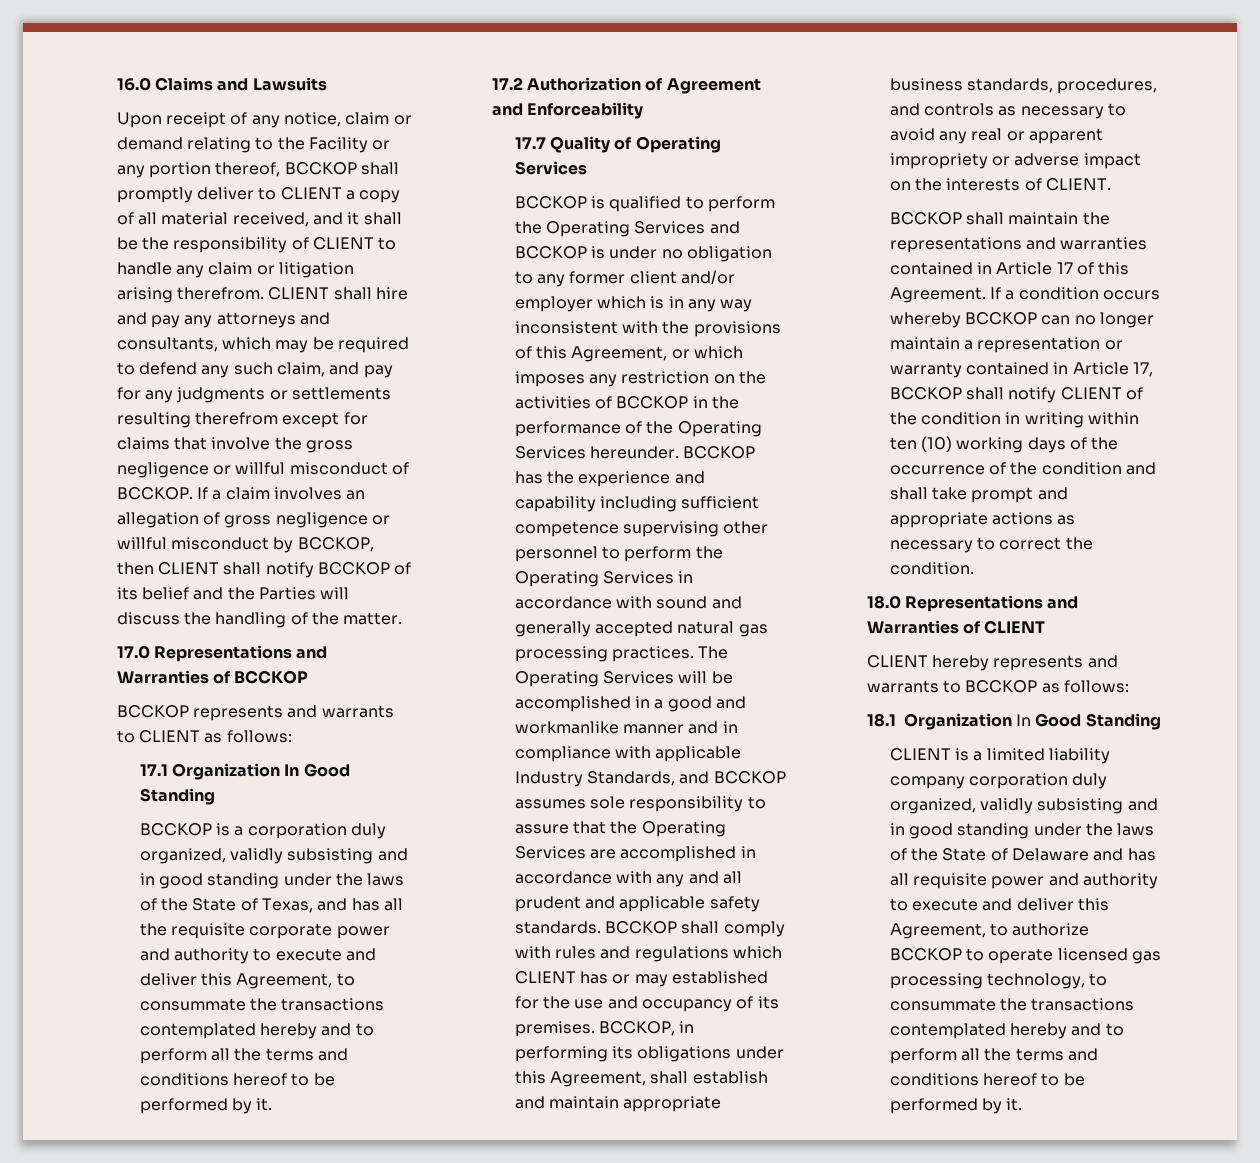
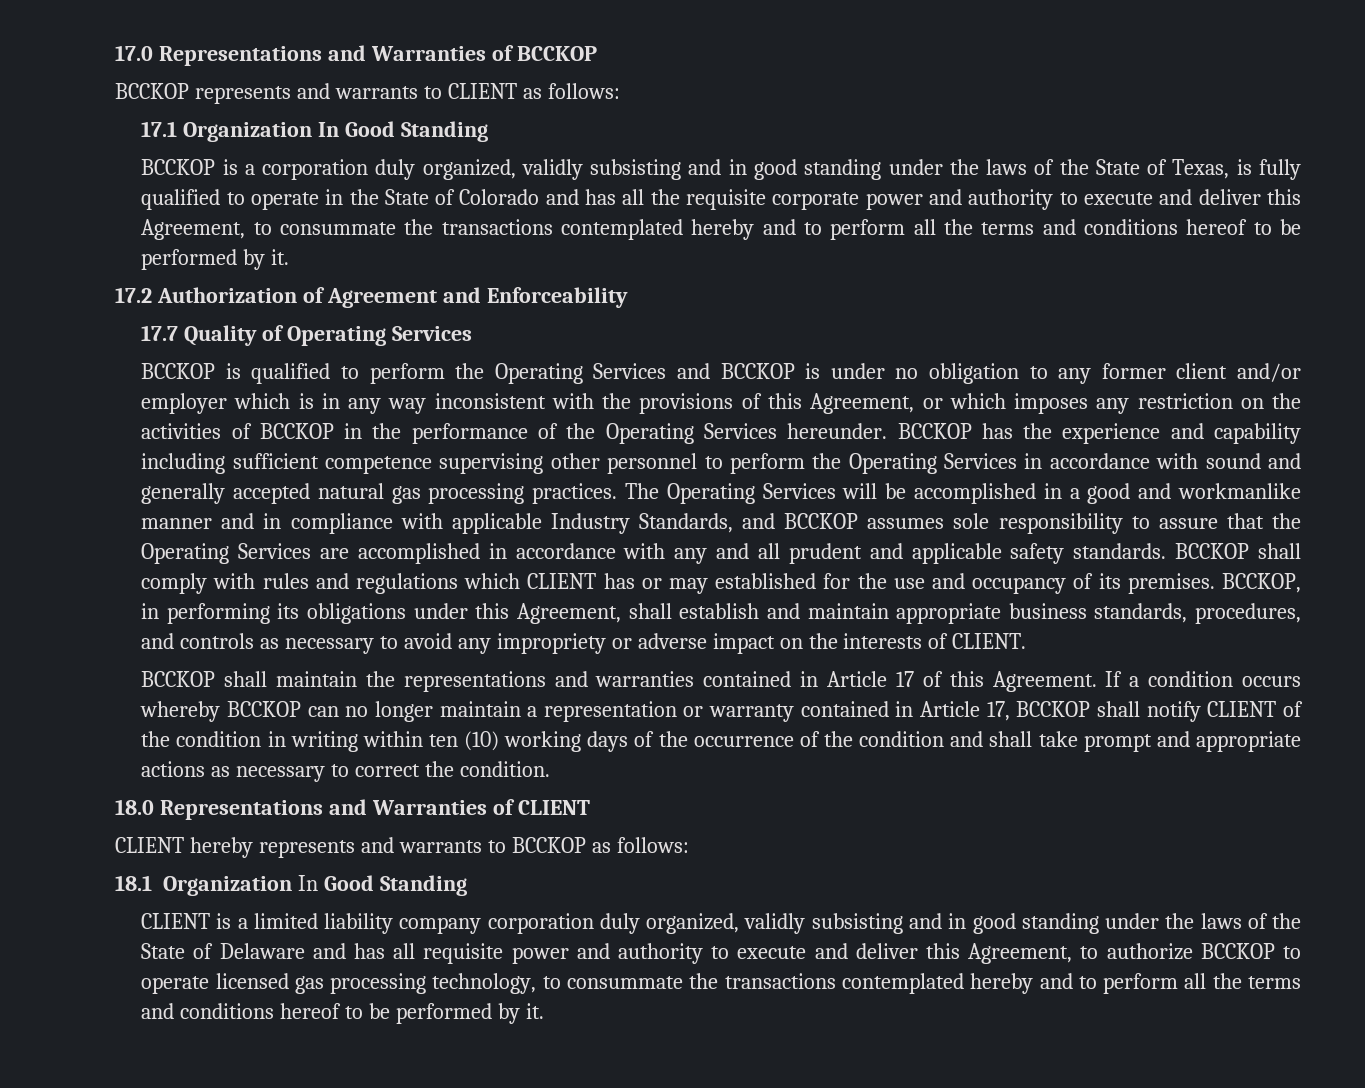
- 16.0 Claims and Lawsuits
- Upon receipt of any notice, claim or demand relating to the Facility or any portion thereof, BCCKOP shall promptly deliver to CLIENT a copy of all material received, and it shall be the responsibility of CLIENT to handle any claim or litigation arising therefrom. CLIENT shall hire and pay any attorneys and consultants, which may be required to defend any such claim, and pay for any judgments or settlements resulting therefrom except for claims that involve the gross negligence or willful misconduct of BCCKOP. If a claim involves an allegation of gross negligence or willful misconduct by BCCKOP, then CLIENT shall notify BCCKOP of its belief and the Parties will discuss the handling of the matter.
- BCCKOP is a corporation duly organized, validly subsisting and in good standing under the laws of the State of Texas, and has all the requisite corporate power and authority to execute and deliver this Agreement, to consummate the transactions contemplated hereby and to perform all the terms and conditions hereof to be performed by it.
+ BCCKOP is a corporation duly organized, validly subsisting and in good standing under the laws of the State of Texas, is fully qualified to operate in the State of Colorado and has all the requisite corporate power and authority to execute and deliver this Agreement, to consummate the transactions contemplated hereby and to perform all the terms and conditions hereof to be performed by it.
- BCCKOP, in performing its obligations under this Agreement, shall establish and maintain appropriate business standards, procedures, and controls as necessary to avoid any real or apparent impropriety or adverse impact on the interests of CLIENT.
+ BCCKOP, in performing its obligations under this Agreement, shall establish and maintain appropriate business standards, procedures, and controls as necessary to avoid any impropriety or adverse impact on the interests of CLIENT.

